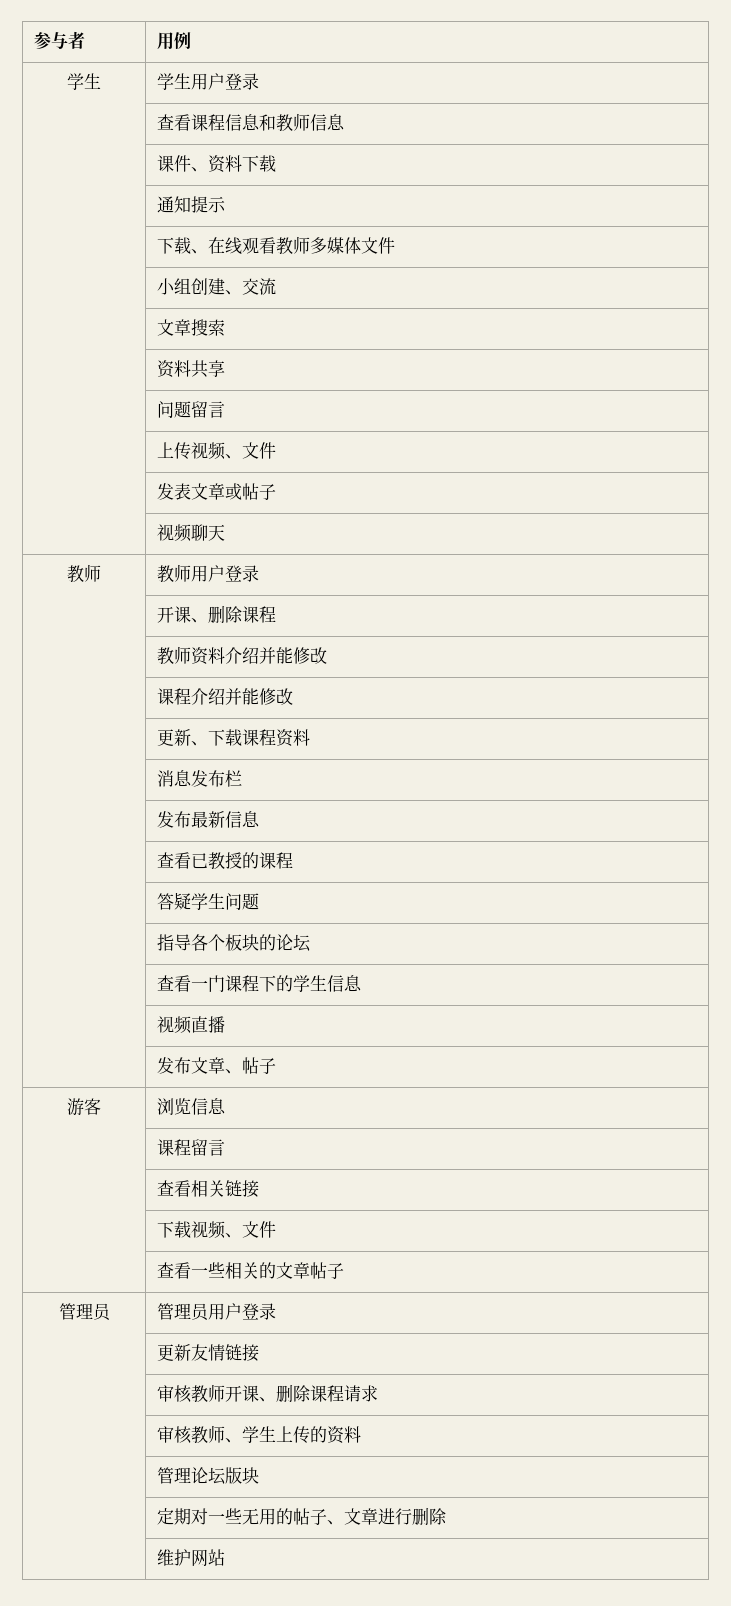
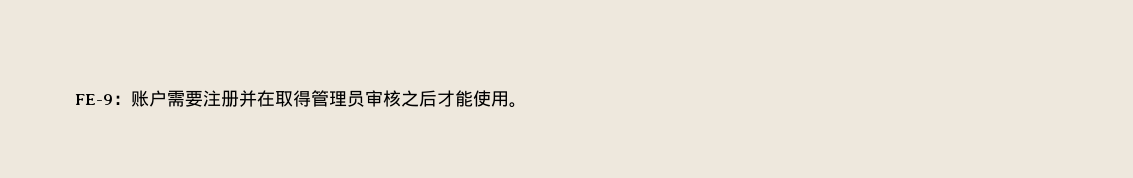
- 参与者 | 用例
- 学生 | 学生用户登录
- | 查看课程信息和教师信息
- | 课件、资料下载
- | 通知提示
- | 下载、在线观看教师多媒体文件
- | 小组创建、交流
- | 文章搜索
- | 资料共享
- | 问题留言
- | 上传视频、文件
- | 发表文章或帖子
- | 视频聊天
- 教师 | 教师用户登录
- | 开课、删除课程
- | 教师资料介绍并能修改
- | 课程介绍并能修改
- | 更新、下载课程资料
- | 消息发布栏
- | 发布最新信息
- | 查看已教授的课程
- | 答疑学生问题
- | 指导各个板块的论坛
- | 查看一门课程下的学生信息
- | 视频直播
- | 发布文章、帖子
- 游客 | 浏览信息
- | 课程留言
- | 查看相关链接
- | 下载视频、文件
- | 查看一些相关的文章帖子
- 管理员 | 管理员用户登录
- | 更新友情链接
- | 审核教师开课、删除课程请求
- | 审核教师、学生上传的资料
- | 管理论坛版块
- | 定期对一些无用的帖子、文章进行删除
- | 维护网站
+ FE-9：账户需要注册并在取得管理员审核之后才能使用。

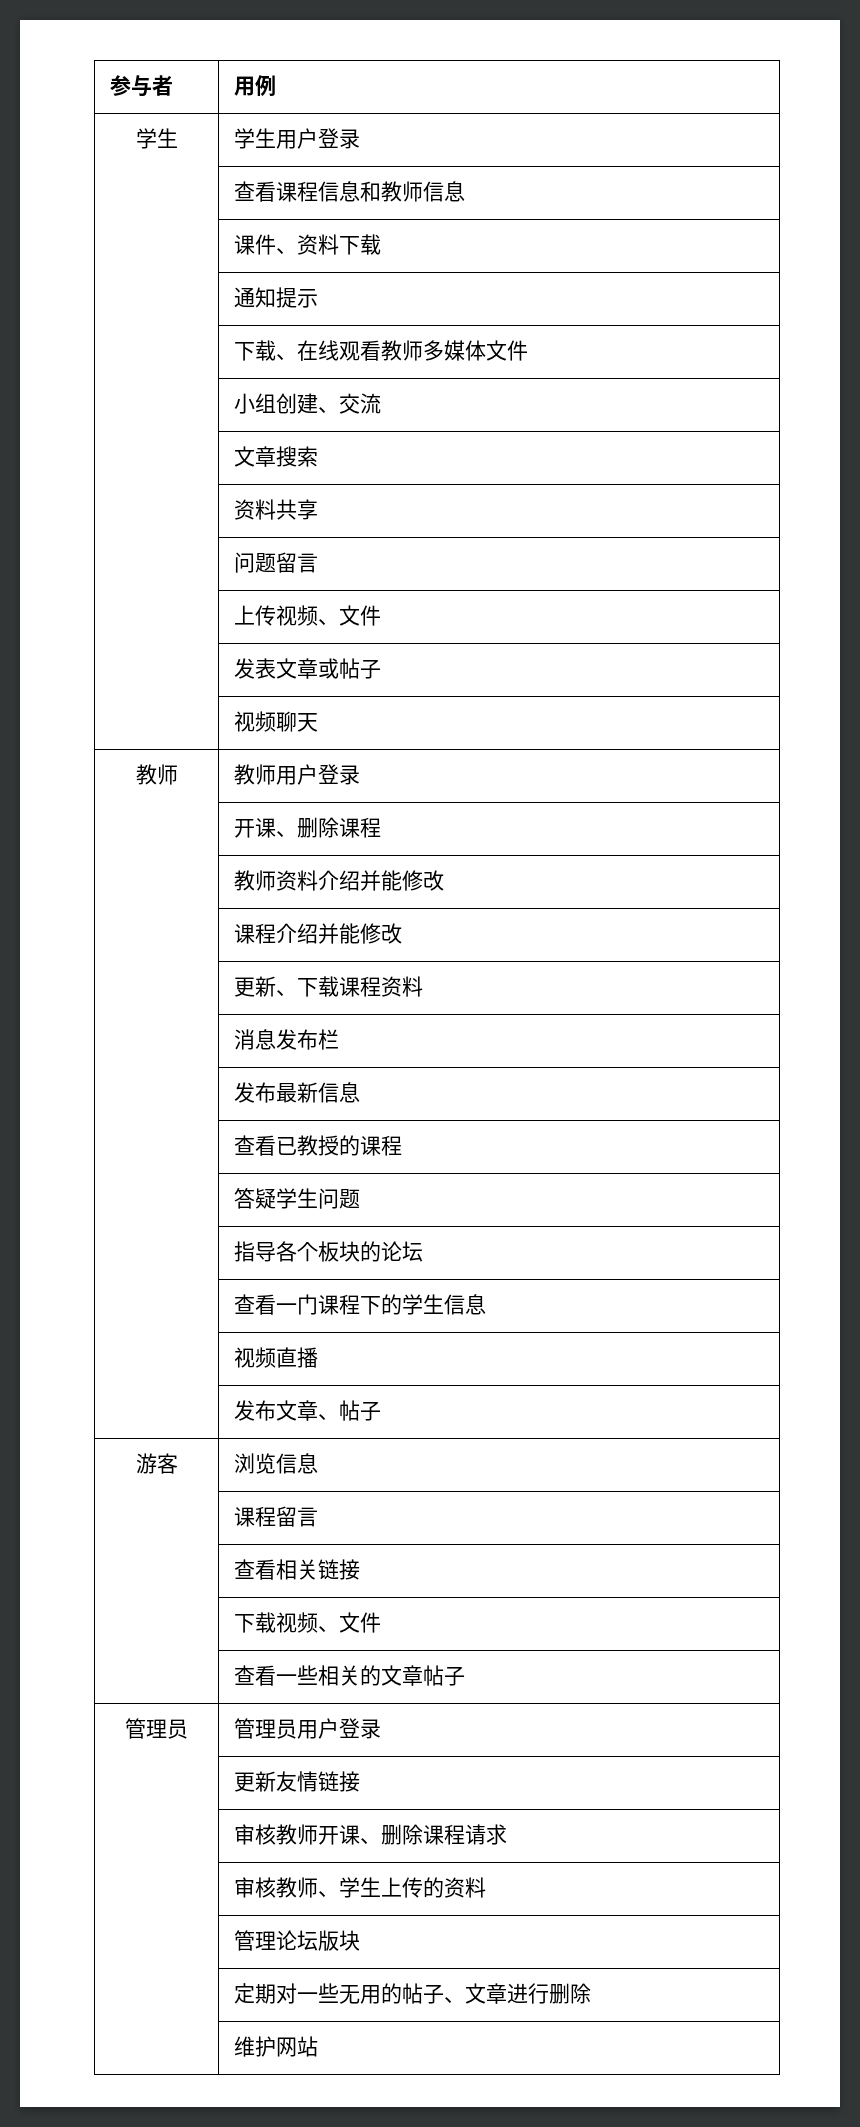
- FE-9：账户需要注册并在取得管理员审核之后才能使用。
+ 参与者 | 用例
+ 学生 | 学生用户登录
+ | 查看课程信息和教师信息
+ | 课件、资料下载
+ | 通知提示
+ | 下载、在线观看教师多媒体文件
+ | 小组创建、交流
+ | 文章搜索
+ | 资料共享
+ | 问题留言
+ | 上传视频、文件
+ | 发表文章或帖子
+ | 视频聊天
+ 教师 | 教师用户登录
+ | 开课、删除课程
+ | 教师资料介绍并能修改
+ | 课程介绍并能修改
+ | 更新、下载课程资料
+ | 消息发布栏
+ | 发布最新信息
+ | 查看已教授的课程
+ | 答疑学生问题
+ | 指导各个板块的论坛
+ | 查看一门课程下的学生信息
+ | 视频直播
+ | 发布文章、帖子
+ 游客 | 浏览信息
+ | 课程留言
+ | 查看相关链接
+ | 下载视频、文件
+ | 查看一些相关的文章帖子
+ 管理员 | 管理员用户登录
+ | 更新友情链接
+ | 审核教师开课、删除课程请求
+ | 审核教师、学生上传的资料
+ | 管理论坛版块
+ | 定期对一些无用的帖子、文章进行删除
+ | 维护网站

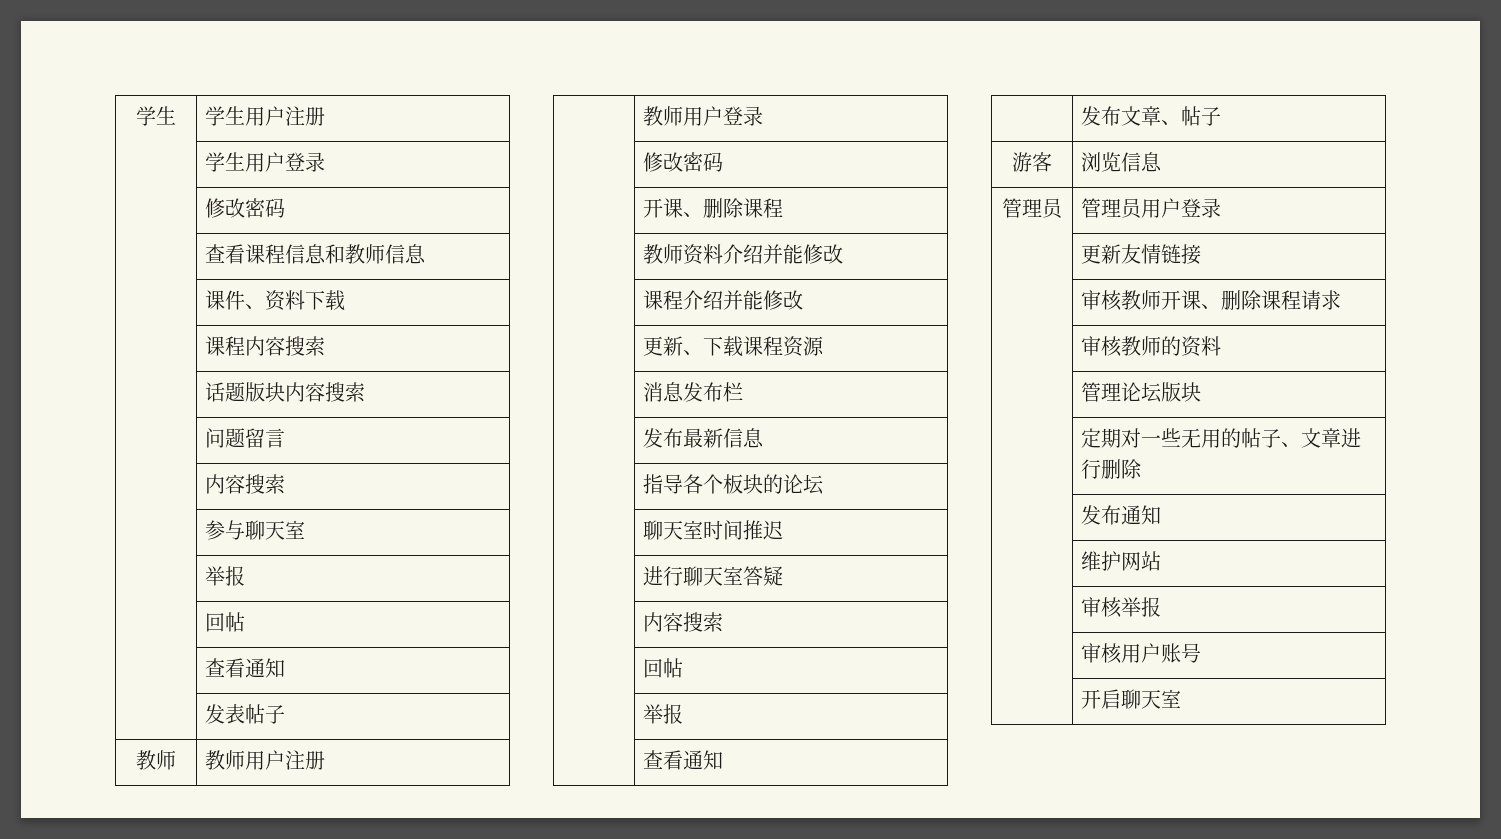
- 参与者 | 用例
- 学生 | 学生用户登录
+ 学生 | 学生用户注册
+ | 学生用户登录
+ | 修改密码
- | 通知提示
- | 下载、在线观看教师多媒体文件
- | 小组创建、交流
- | 文章搜索
- | 资料共享
+ | 课程内容搜索
+ | 话题版块内容搜索
  | 问题留言
- | 上传视频、文件
+ | 内容搜索
+ | 参与聊天室
+ | 举报
+ | 回帖
+ | 查看通知
- | 发表文章或帖子
- | 视频聊天
- 教师 | 教师用户登录
+ | 发表帖子
+ 教师 | 教师用户注册
+ | 教师用户登录
+ | 修改密码
- | 更新、下载课程资料
+ | 更新、下载课程资源
- | 查看已教授的课程
- | 答疑学生问题
- | 查看一门课程下的学生信息
- | 视频直播
+ | 聊天室时间推迟
+ | 进行聊天室答疑
+ | 内容搜索
+ | 回帖
+ | 举报
+ | 查看通知
- | 课程留言
- | 查看相关链接
- | 下载视频、文件
- | 查看一些相关的文章帖子
- | 审核教师、学生上传的资料
+ | 审核教师的资料
+ | 发布通知
+ | 审核举报
+ | 审核用户账号
+ | 开启聊天室

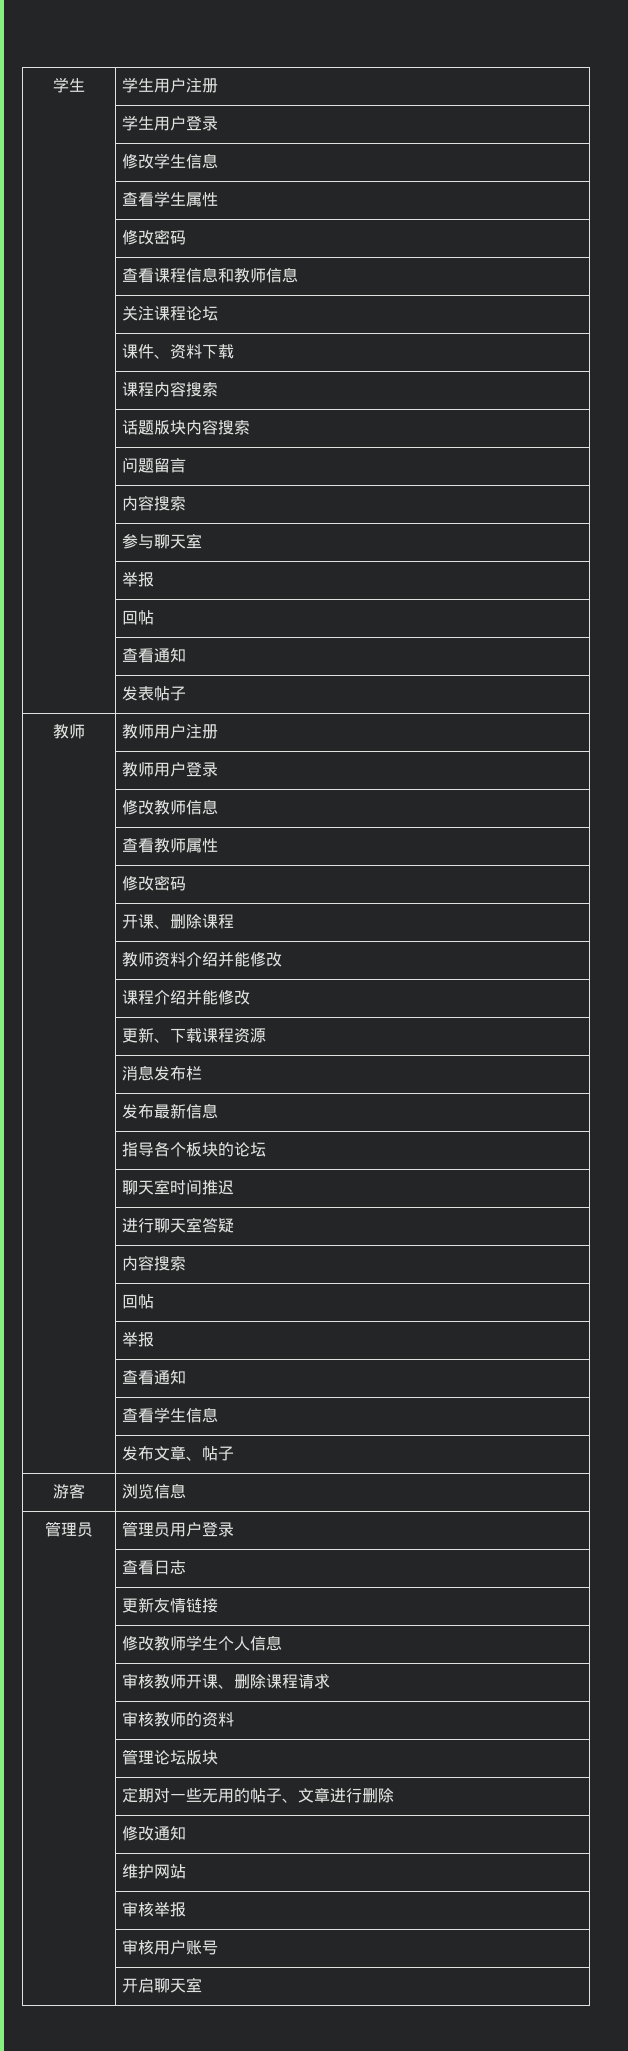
+ | 修改学生信息
+ | 查看学生属性
+ | 关注课程论坛
+ | 修改教师信息
+ | 查看教师属性
+ | 查看学生信息
+ | 查看日志
+ | 修改教师学生个人信息
- | 发布通知
+ | 修改通知

